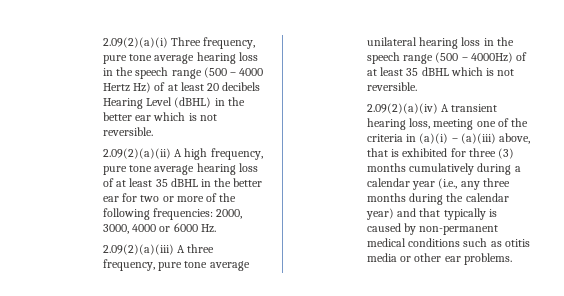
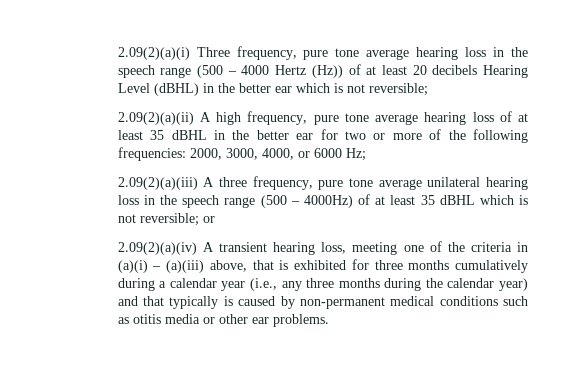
- 2.09(2)(a)(i) Three frequency, pure tone average hearing loss in the speech range (500 – 4000 Hertz Hz) of at least 20 decibels Hearing Level (dBHL) in the better ear which is not reversible.
+ 2.09(2)(a)(i) Three frequency, pure tone average hearing loss in the speech range (500 – 4000 Hertz (Hz)) of at least 20 decibels Hearing Level (dBHL) in the better ear which is not reversible;
- 2.09(2)(a)(ii) A high frequency, pure tone average hearing loss of at least 35 dBHL in the better ear for two or more of the following frequencies: 2000, 3000, 4000 or 6000 Hz.
+ 2.09(2)(a)(ii) A high frequency, pure tone average hearing loss of at least 35 dBHL in the better ear for two or more of the following frequencies: 2000, 3000, 4000, or 6000 Hz;
- 2.09(2)(a)(iii) A three frequency, pure tone average unilateral hearing loss in the speech range (500 – 4000Hz) of at least 35 dBHL which is not reversible.
+ 2.09(2)(a)(iii) A three frequency, pure tone average unilateral hearing loss in the speech range (500 – 4000Hz) of at least 35 dBHL which is not reversible; or
- 2.09(2)(a)(iv) A transient hearing loss, meeting one of the criteria in (a)(i) – (a)(iii) above, that is exhibited for three (3) months cumulatively during a calendar year (i.e., any three months during the calendar year) and that typically is caused by non-permanent medical conditions such as otitis media or other ear problems.
+ 2.09(2)(a)(iv) A transient hearing loss, meeting one of the criteria in (a)(i) – (a)(iii) above, that is exhibited for three months cumulatively during a calendar year (i.e., any three months during the calendar year) and that typically is caused by non-permanent medical conditions such as otitis media or other ear problems.

